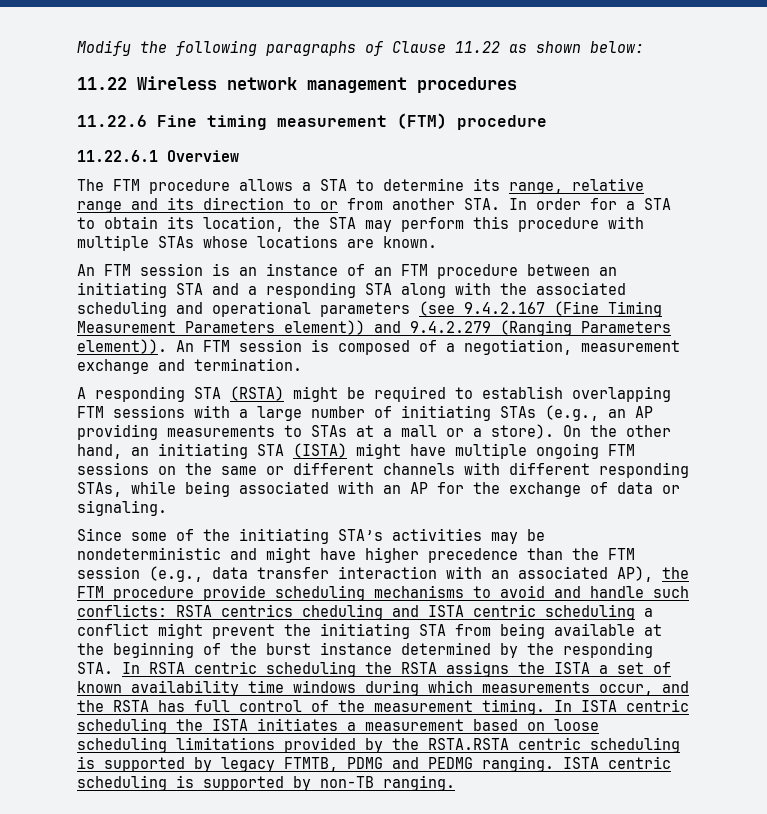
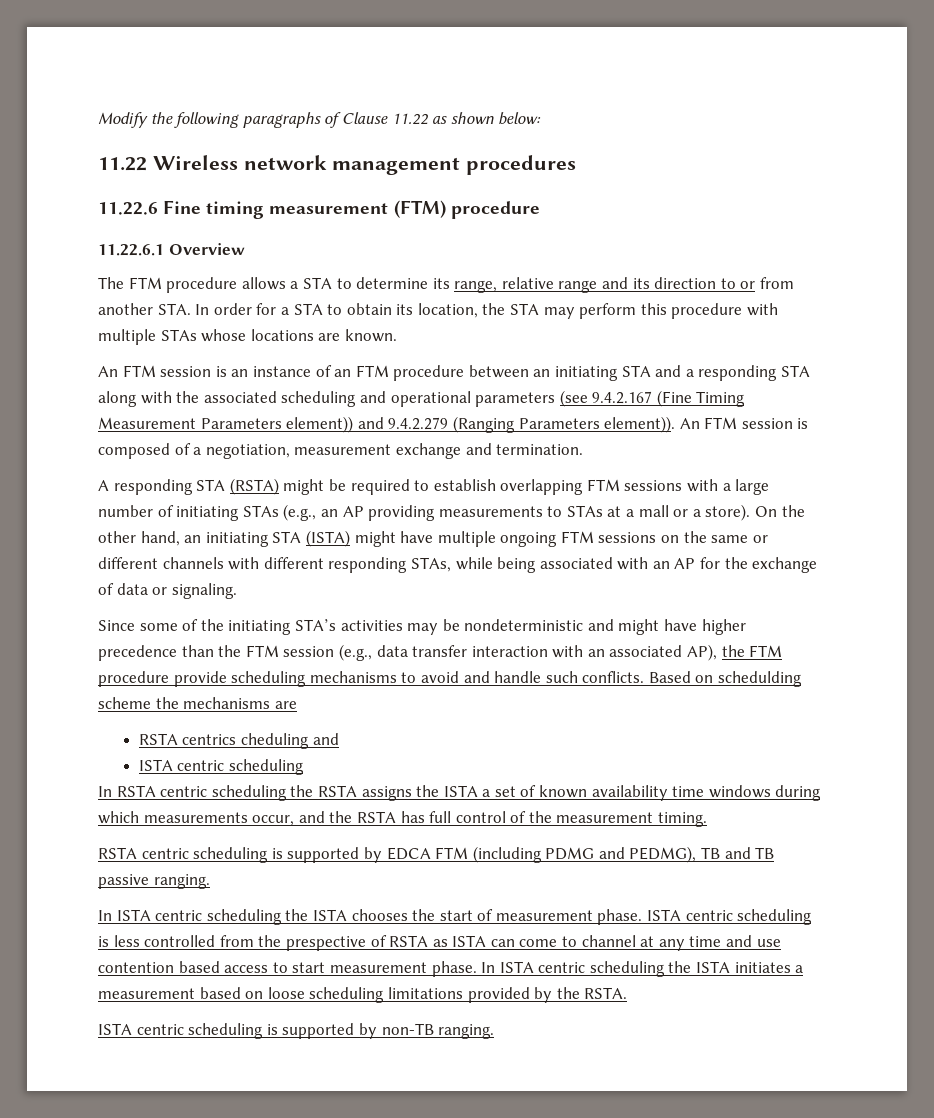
- Since some of the initiating STA’s activities may be nondeterministic and might have higher precedence than the FTM session (e.g., data transfer interaction with an associated AP), the FTM procedure provide scheduling mechanisms to avoid and handle such conflicts: RSTA centrics cheduling and ISTA centric scheduling a conflict might prevent the initiating STA from being available at the beginning of the burst instance determined by the responding STA. In RSTA centric scheduling the RSTA assigns the ISTA a set of known availability time windows during which measurements occur, and the RSTA has full control of the measurement timing.
+ Since some of the initiating STA’s activities may be nondeterministic and might have higher precedence than the FTM session (e.g., data transfer interaction with an associated AP), the FTM procedure provide scheduling mechanisms to avoid and handle such conflicts. Based on schedulding scheme the mechanisms are
+ RSTA centrics cheduling and
+ ISTA centric scheduling
+ In RSTA centric scheduling the RSTA assigns the ISTA a set of known availability time windows during which measurements occur, and the RSTA has full control of the measurement timing.
+ RSTA centric scheduling is supported by EDCA FTM (including PDMG and PEDMG), TB and TB passive ranging.
+ In ISTA centric scheduling the ISTA chooses the start of measurement phase. ISTA centric scheduling is less controlled from the prespective of RSTA as ISTA can come to channel at any time and use contention based access to start measurement phase.
- In ISTA centric scheduling the ISTA initiates a measurement based on loose scheduling limitations provided by the RSTA.RSTA centric scheduling is supported by legacy FTMTB, PDMG and PEDMG ranging. ISTA centric scheduling is supported by non-TB ranging.
+ In ISTA centric scheduling the ISTA initiates a measurement based on loose scheduling limitations provided by the RSTA.
+ ISTA centric scheduling is supported by non-TB ranging.

